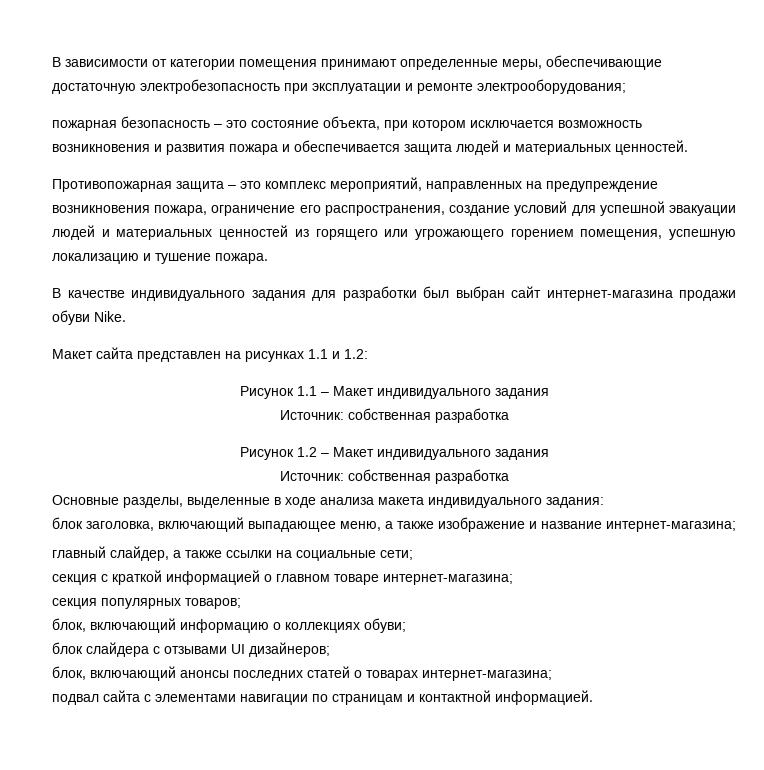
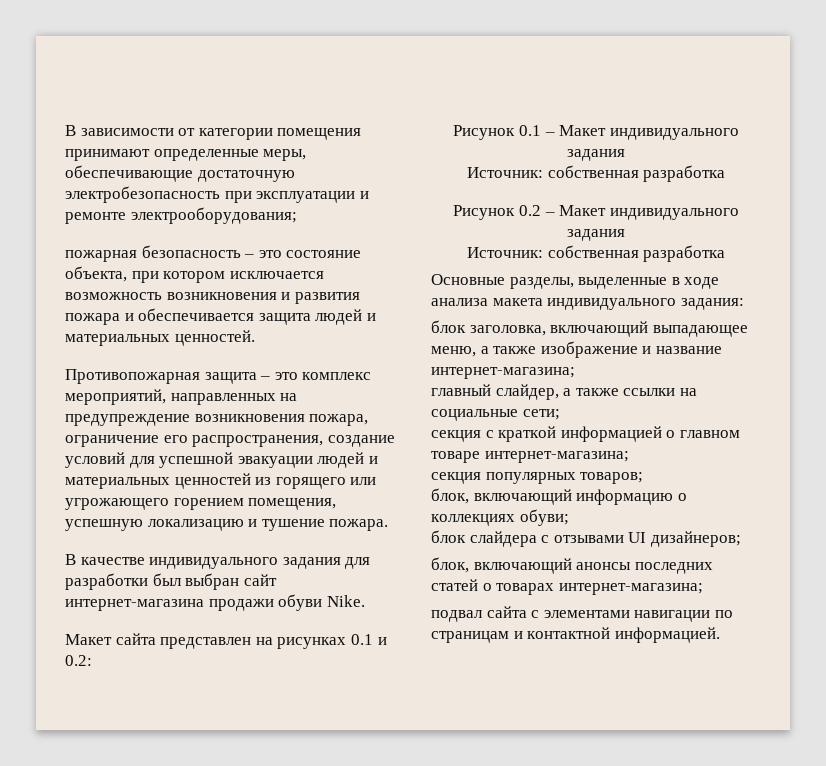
- Макет сайта представлен на рисунках 1.1 и 1.2:
- Рисунок 1.1 – Макет индивидуального задания
+ Макет сайта представлен на рисунках 0.1 и 0.2:
+ Рисунок 0.1 – Макет индивидуального задания
- Рисунок 1.2 – Макет индивидуального задания
+ Рисунок 0.2 – Макет индивидуального задания

